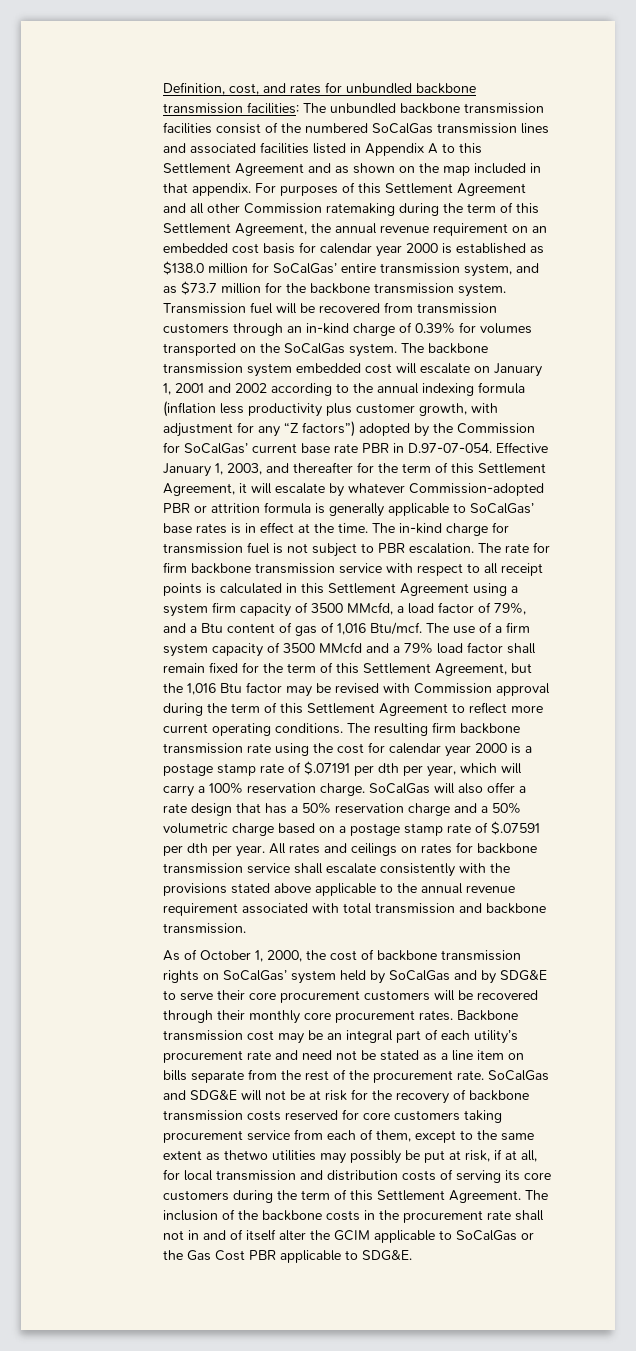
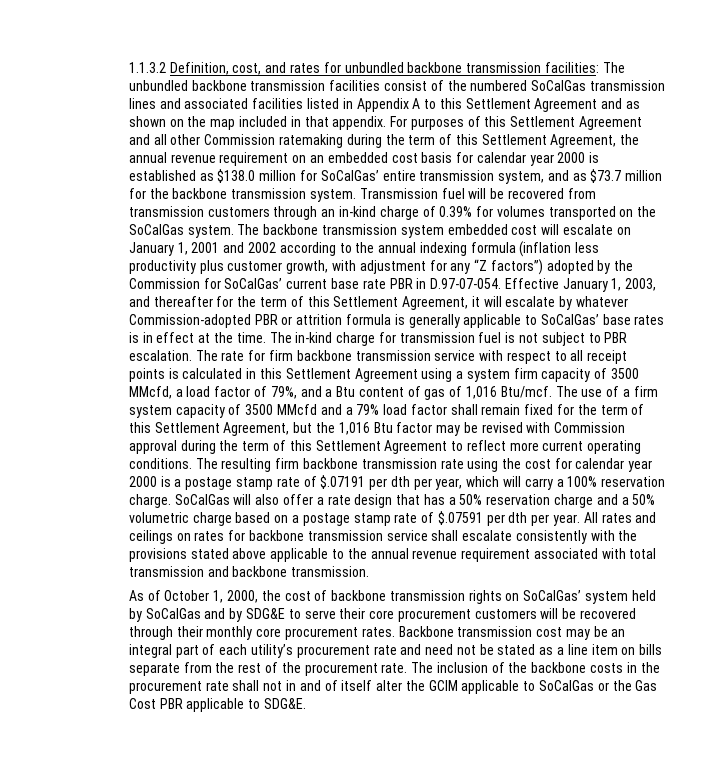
- Definition, cost, and rates for unbundled backbone transmission facilities: The unbundled backbone transmission facilities consist of the numbered SoCalGas transmission lines and associated facilities listed in Appendix A to this Settlement Agreement and as shown on the map included in that appendix.
+ 1.1.3.2 Definition, cost, and rates for unbundled backbone transmission facilities: The unbundled backbone transmission facilities consist of the numbered SoCalGas transmission lines and associated facilities listed in Appendix A to this Settlement Agreement and as shown on the map included in that appendix.
- SoCalGas and SDG&E will not be at risk for the recovery of backbone transmission costs reserved for core customers taking procurement service from each of them, except to the same extent as thetwo utilities may possibly be put at risk, if at all, for local transmission and distribution costs of serving its core customers during the term of this Settlement Agreement.

